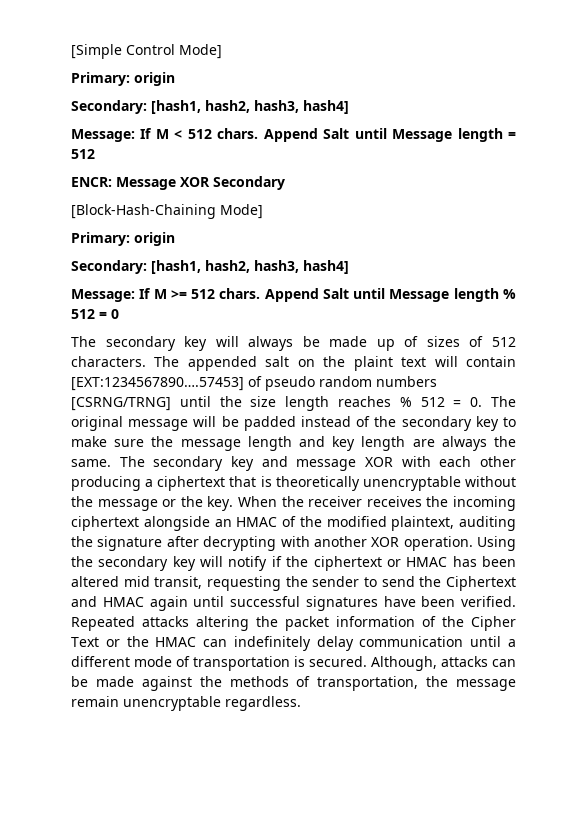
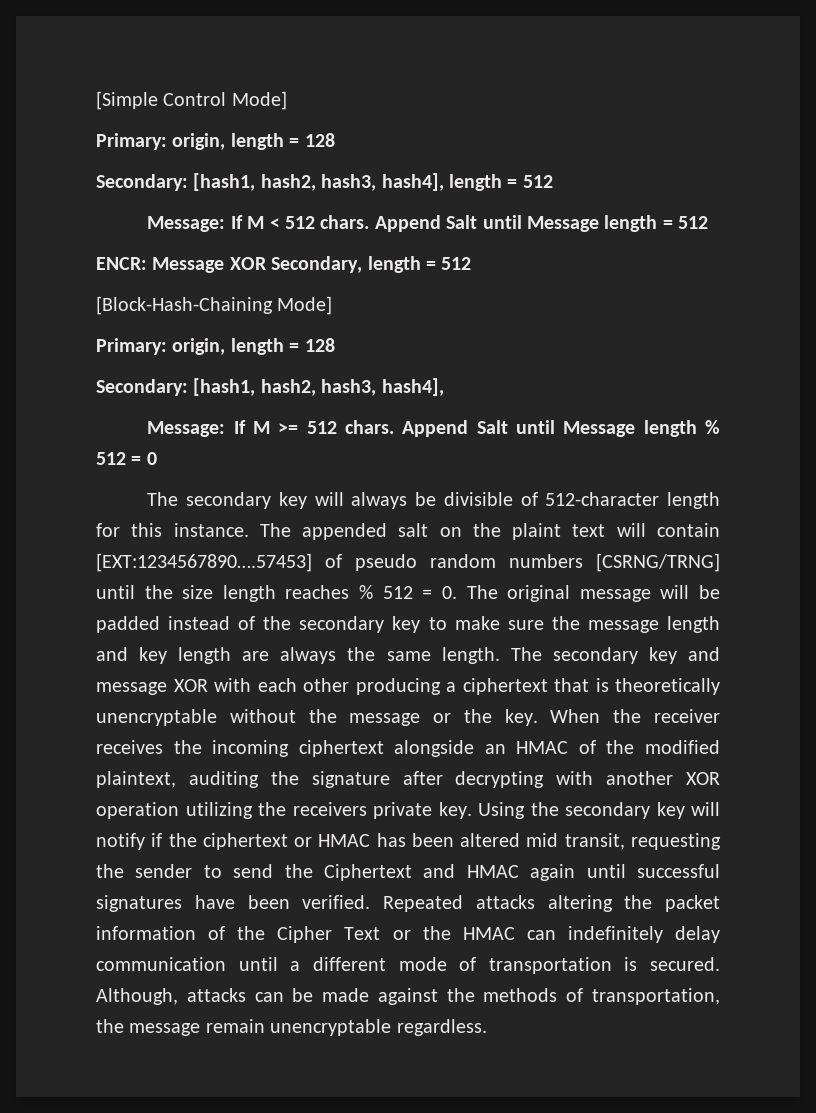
  [Simple Control Mode]
- Primary: origin
- Secondary: [hash1, hash2, hash3, hash4]
+ Primary: origin, length = 128
+ Secondary: [hash1, hash2, hash3, hash4], length = 512
- ENCR: Message XOR Secondary
+ ENCR: Message XOR Secondary, length = 512
  [Block-Hash-Chaining Mode]
- Primary: origin
- Secondary: [hash1, hash2, hash3, hash4]
+ Primary: origin, length = 128
+ Secondary: [hash1, hash2, hash3, hash4],
- The secondary key will always be made up of sizes of 512 characters.
+ The secondary key will always be divisible of 512-character length for this instance.
- The appended salt on the plaint text will contain [EXT:1234567890….57453] of pseudo random numbers [CSRNG/TRNG] until the size length reaches % 512 = 0. The original message will be padded instead of the secondary key to make sure the message length and key length are always the same.
+ The appended salt on the plaint text will contain [EXT:1234567890….57453] of pseudo random numbers [CSRNG/TRNG] until the size length reaches % 512 = 0. The original message will be padded instead of the secondary key to make sure the message length and key length are always the same length.
- When the receiver receives the incoming ciphertext alongside an HMAC of the modified plaintext, auditing the signature after decrypting with another XOR operation.
+ When the receiver receives the incoming ciphertext alongside an HMAC of the modified plaintext, auditing the signature after decrypting with another XOR operation utilizing the receivers private key.

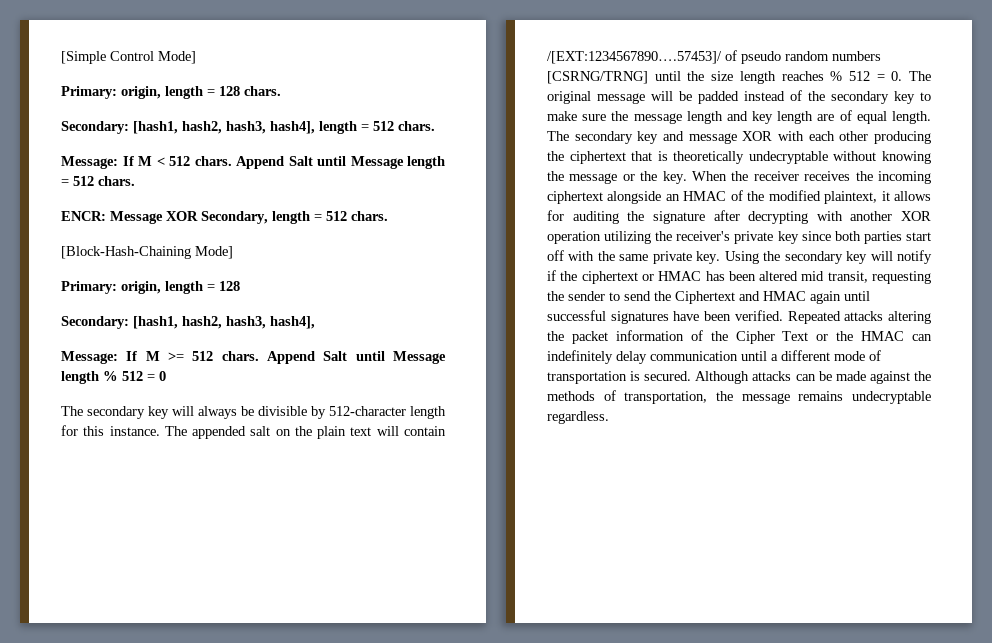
  [Simple Control Mode]
- Primary: origin, length = 128
+ Primary: origin, length = 128 chars.
- Secondary: [hash1, hash2, hash3, hash4], length = 512
+ Secondary: [hash1, hash2, hash3, hash4], length = 512 chars.
- Append Salt until Message length = 512
+ Append Salt until Message length = 512 chars.
- ENCR: Message XOR Secondary, length = 512
+ ENCR: Message XOR Secondary, length = 512 chars.
- The secondary key will always be divisible of 512-character length for this instance.
+ The secondary key will always be divisible by 512-character length for this instance.
- The appended salt on the plaint text will contain [EXT:1234567890….57453] of pseudo random numbers [CSRNG/TRNG] until the size length reaches % 512 = 0. The original message will be padded instead of the secondary key to make sure the message length and key length are always the same length.
+ The appended salt on the plain text will contain /[EXT:1234567890….57453]/ of pseudo random numbers [CSRNG/TRNG] until the size length reaches % 512 = 0. The original message will be padded instead of the secondary key to make sure the message length and key length are of equal length.
- The secondary key and message XOR with each other producing a ciphertext that is theoretically unencryptable without the message or the key.
+ The secondary key and message XOR with each other producing the ciphertext that is theoretically undecryptable without knowing the message or the key.
- When the receiver receives the incoming ciphertext alongside an HMAC of the modified plaintext, auditing the signature after decrypting with another XOR operation utilizing the receivers private key.
+ When the receiver receives the incoming ciphertext alongside an HMAC of the modified plaintext, it allows for auditing the signature after decrypting with another XOR operation utilizing the receiver's private key since both parties start off with the same private key.
- Although, attacks can be made against the methods of transportation, the message remain unencryptable regardless.
+ Although attacks can be made against the methods of transportation, the message remains undecryptable regardless.

